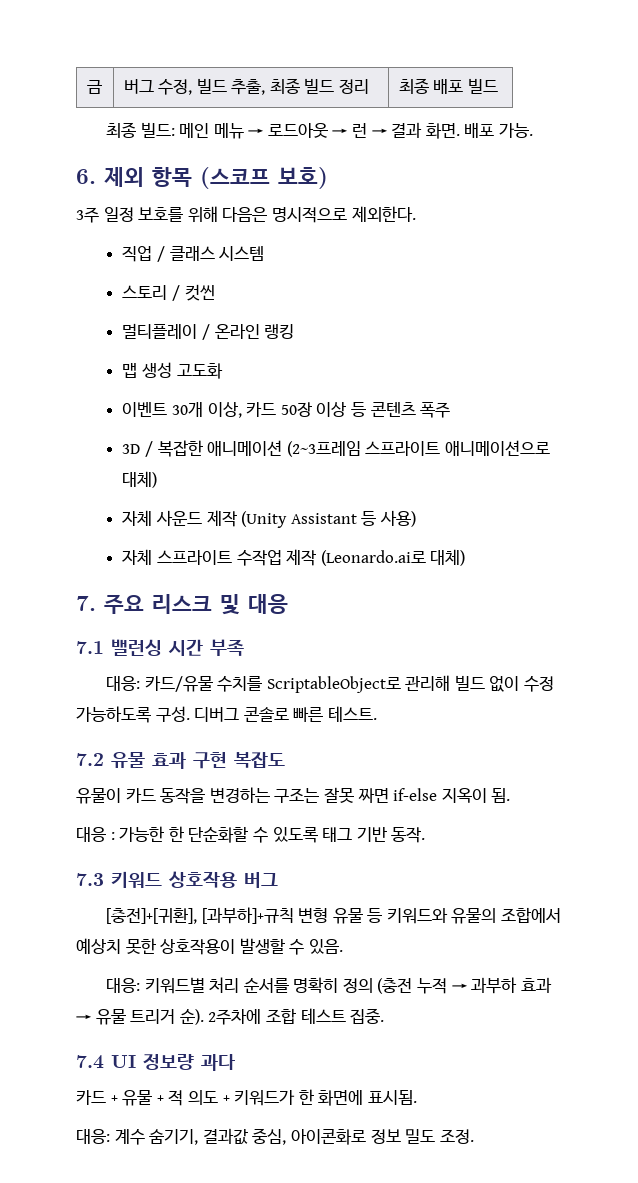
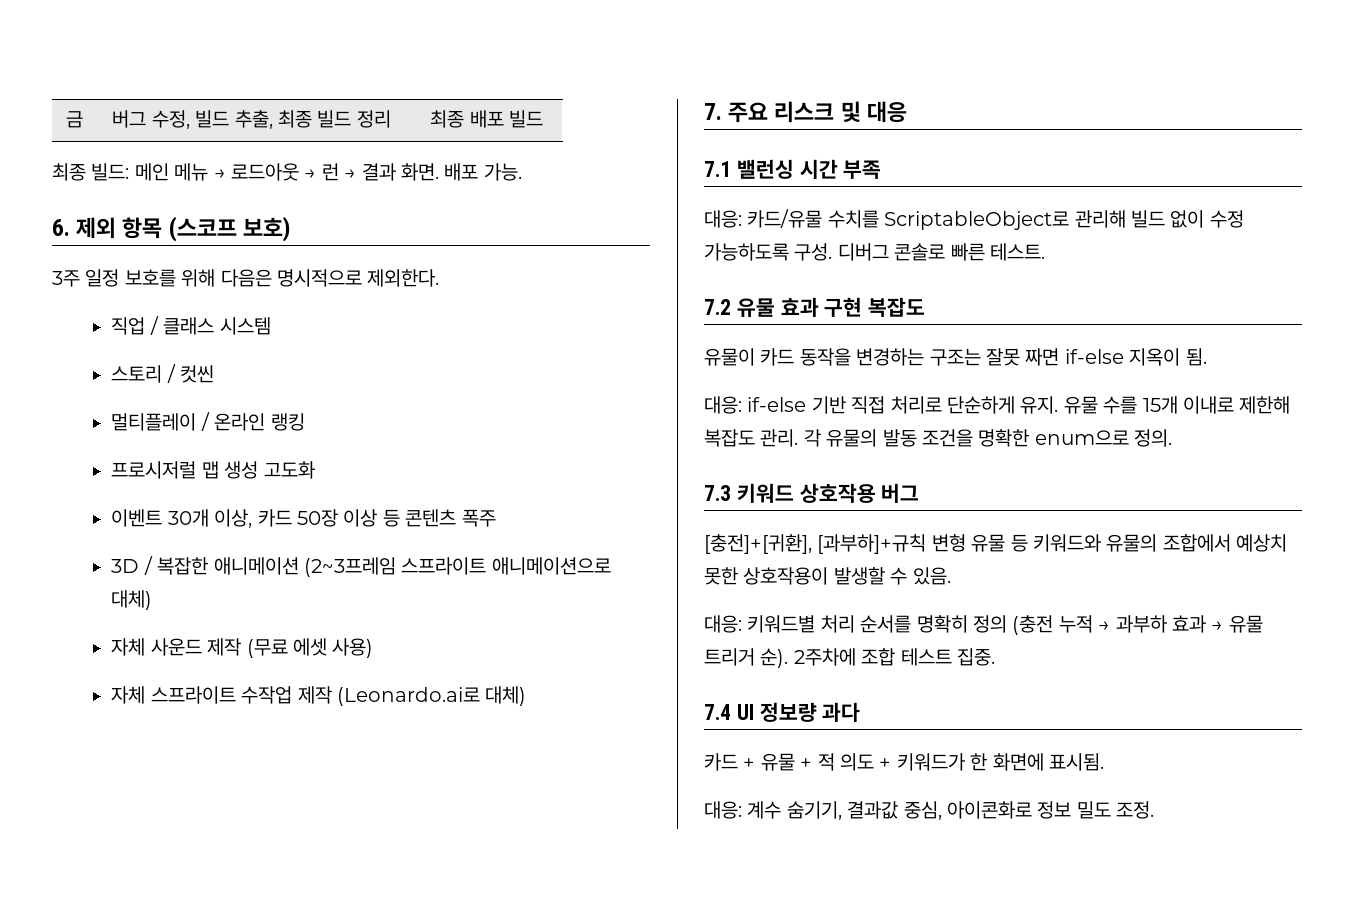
- 맵 생성 고도화
+ 프로시저럴 맵 생성 고도화
- 자체 사운드 제작 (Unity Assistant 등 사용)
+ 자체 사운드 제작 (무료 에셋 사용)
- 대응 : 가능한 한 단순화할 수 있도록 태그 기반 동작.
+ 대응: if-else 기반 직접 처리로 단순하게 유지. 유물 수를 15개 이내로 제한해 복잡도 관리. 각 유물의 발동 조건을 명확한 enum으로 정의.

